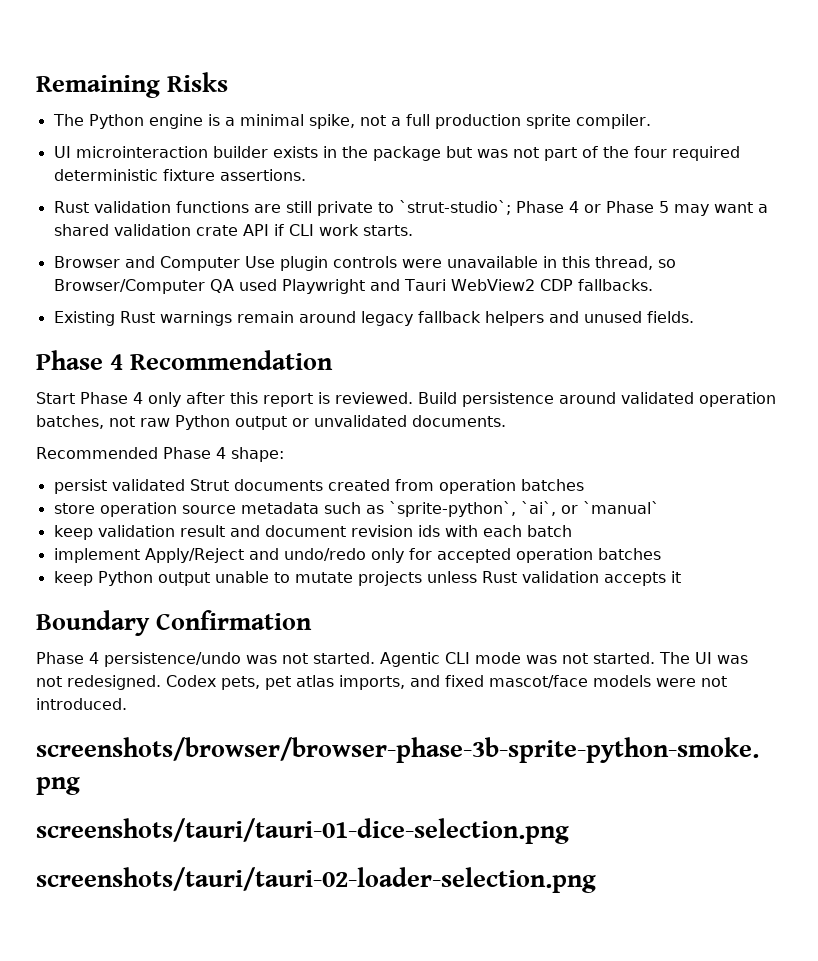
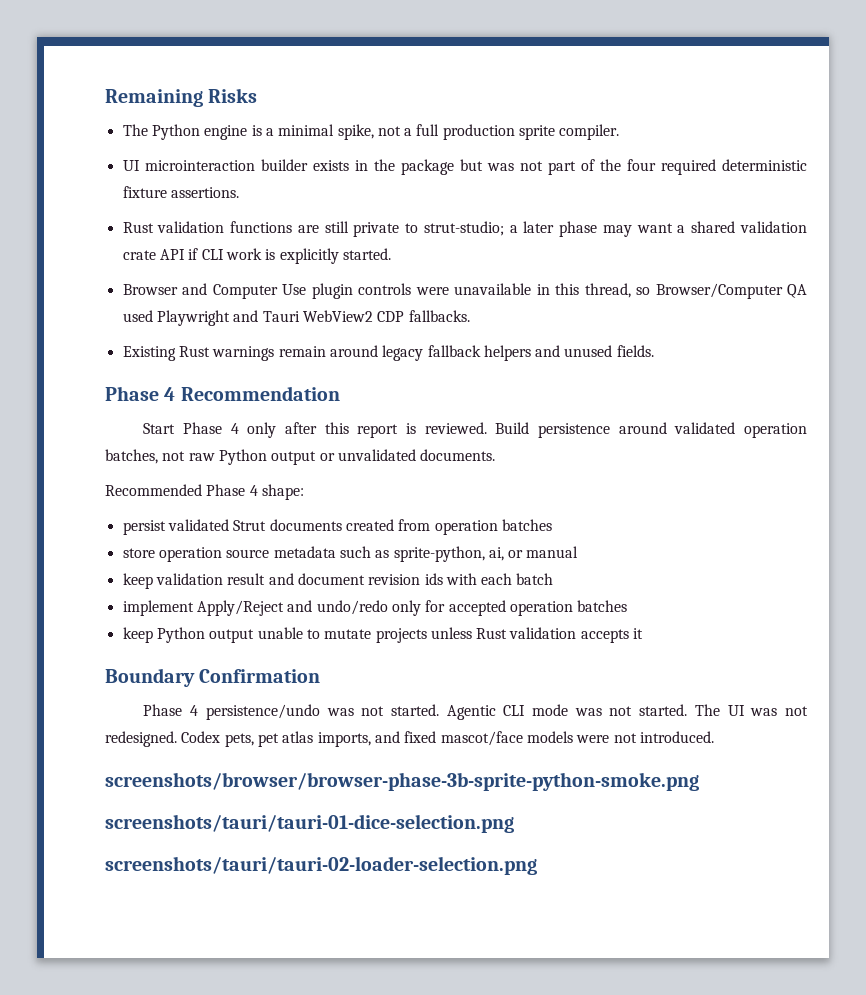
- Rust validation functions are still private to `strut-studio`; Phase 4 or Phase 5 may want a shared validation crate API if CLI work starts.
+ Rust validation functions are still private to strut-studio; a later phase may want a shared validation crate API if CLI work is explicitly started.
- store operation source metadata such as `sprite-python`, `ai`, or `manual`
+ store operation source metadata such as sprite-python, ai, or manual

